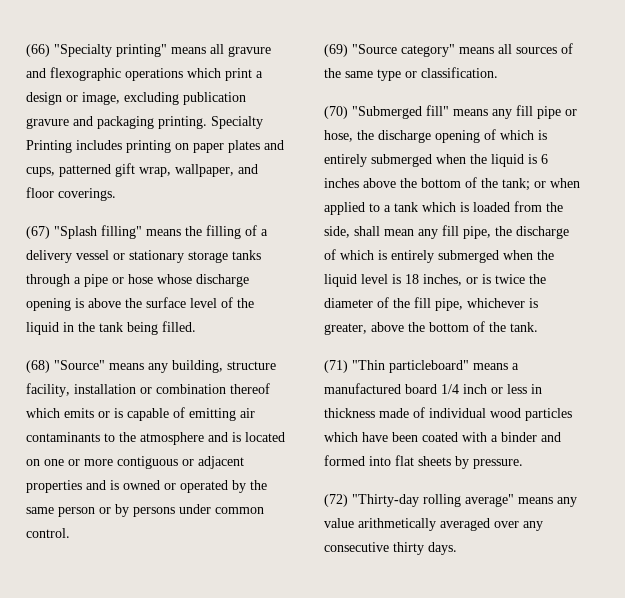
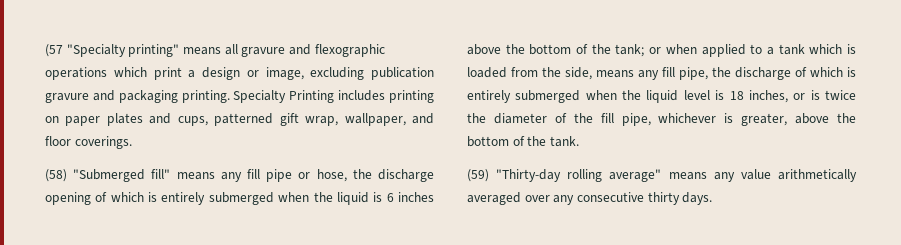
- (66) "Specialty printing" means all gravure and flexographic operations which print a design or image, excluding publication gravure and packaging printing.
+ (57 "Specialty printing" means all gravure and flexographic operations which print a design or image, excluding publication gravure and packaging printing.
- (67) "Splash filling" means the filling of a delivery vessel or stationary storage tanks through a pipe or hose whose discharge opening is above the surface level of the liquid in the tank being filled.
- (68) "Source" means any building, structure facility, installation or combination thereof which emits or is capable of emitting air contaminants to the atmosphere and is located on one or more contiguous or adjacent properties and is owned or operated by the same person or by persons under common control.
- (69) "Source category" means all sources of the same type or classification.
- (70) "Submerged fill" means any fill pipe or hose, the discharge opening of which is entirely submerged when the liquid is 6 inches above the bottom of the tank;
+ (58) "Submerged fill" means any fill pipe or hose, the discharge opening of which is entirely submerged when the liquid is 6 inches above the bottom of the tank;
- or when applied to a tank which is loaded from the side, shall mean any fill pipe, the discharge of which is entirely submerged when the liquid level is 18 inches, or is twice the diameter of the fill pipe, whichever is greater, above the bottom of the tank.
+ or when applied to a tank which is loaded from the side, means any fill pipe, the discharge of which is entirely submerged when the liquid level is 18 inches, or is twice the diameter of the fill pipe, whichever is greater, above the bottom of the tank.
- (71) "Thin particleboard" means a manufactured board 1/4 inch or less in thickness made of individual wood particles which have been coated with a binder and formed into flat sheets by pressure.
- (72) "Thirty-day rolling average" means any value arithmetically averaged over any consecutive thirty days.
+ (59) "Thirty-day rolling average" means any value arithmetically averaged over any consecutive thirty days.

